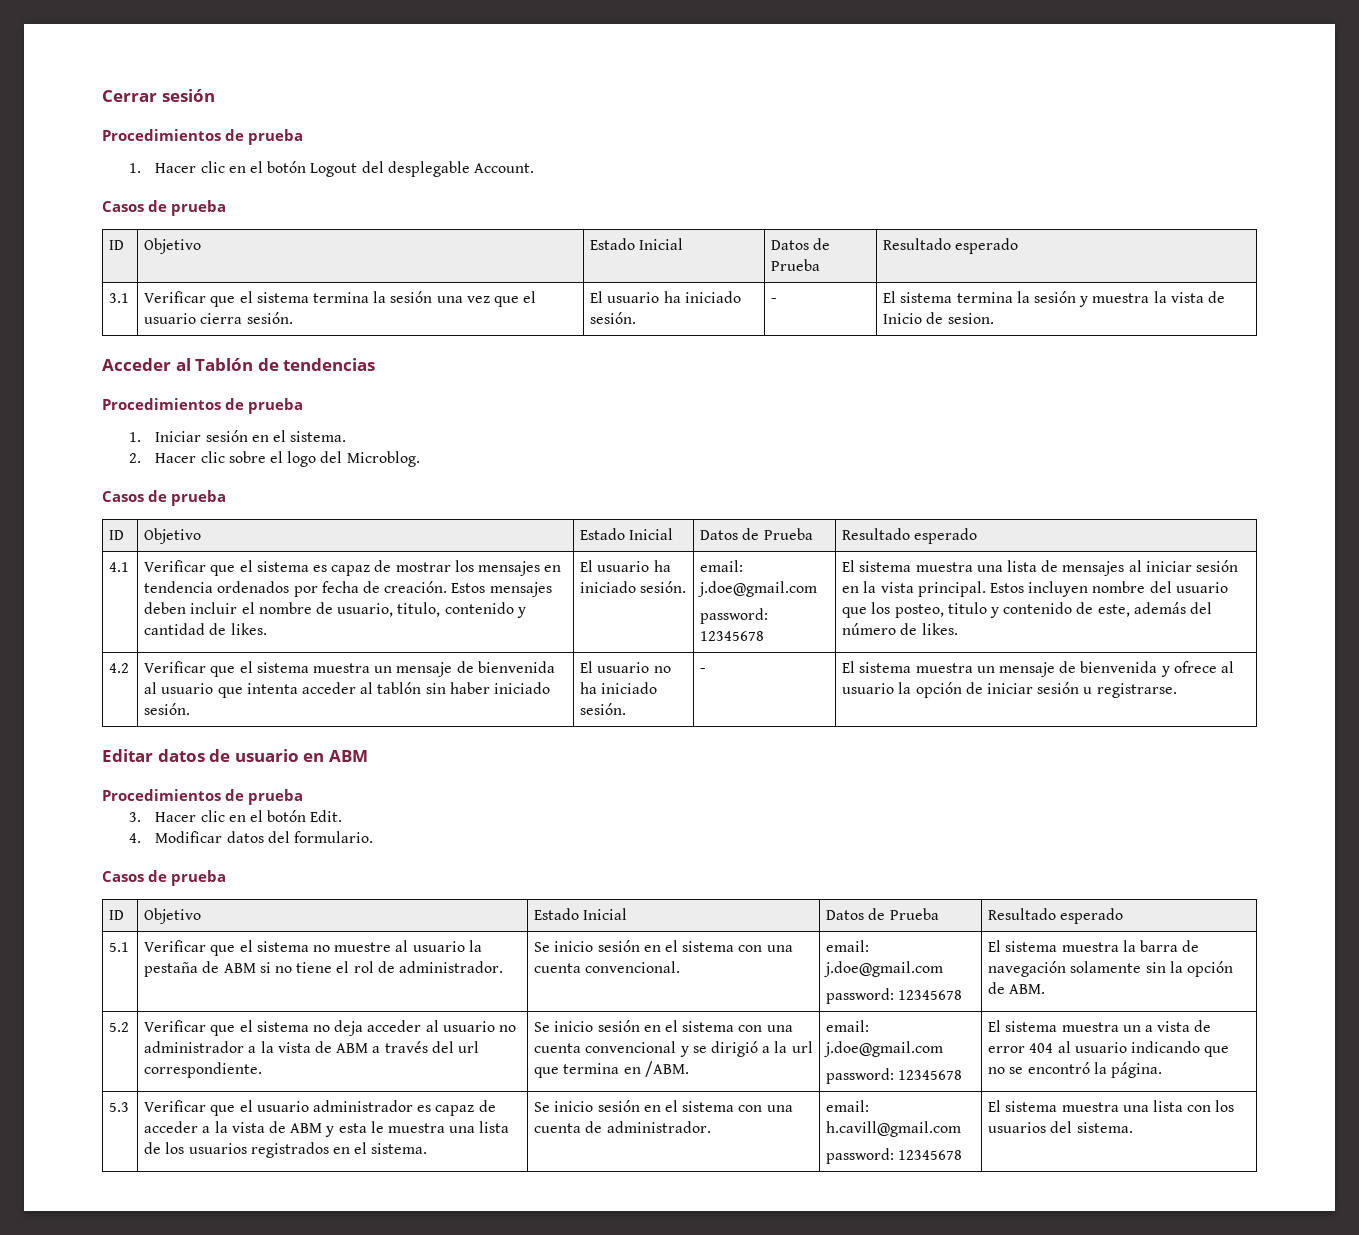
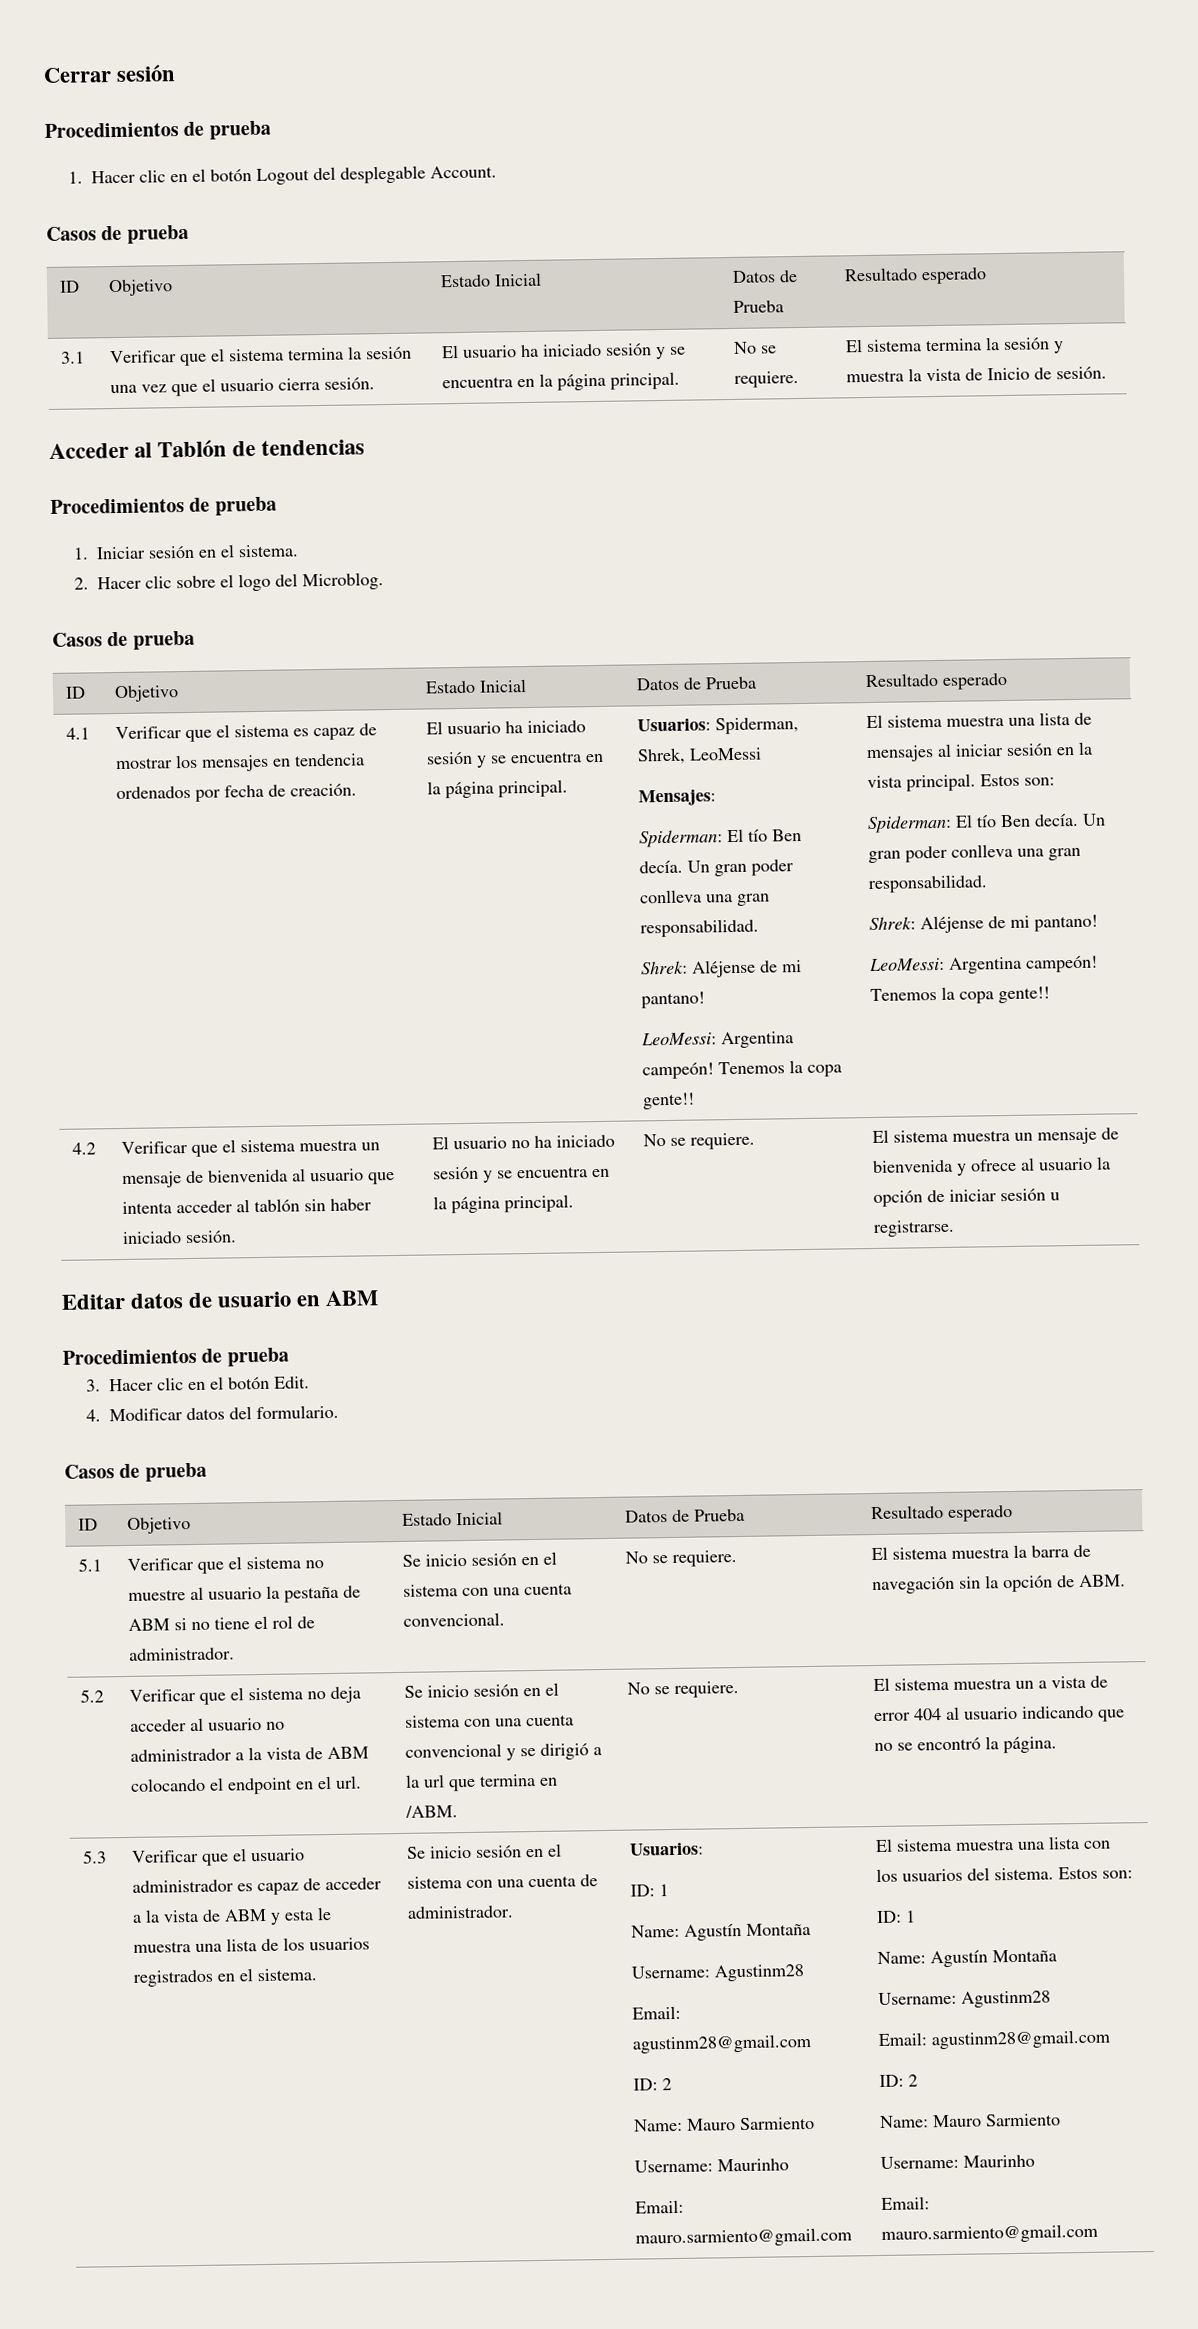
- El usuario ha iniciado sesión. | -
+ El usuario ha iniciado sesión y se encuentra en la página principal. | No se requiere.
- El sistema termina la sesión y muestra la vista de Inicio de sesion.
+ El sistema termina la sesión y muestra la vista de Inicio de sesión.
- Verificar que el sistema es capaz de mostrar los mensajes en tendencia ordenados por fecha de creación. Estos mensajes deben incluir el nombre de usuario, titulo, contenido y cantidad de likes. | El usuario ha iniciado sesión. | email: j.doe@gmail.com
- password: 12345678
+ Verificar que el sistema es capaz de mostrar los mensajes en tendencia ordenados por fecha de creación. | El usuario ha iniciado sesión y se encuentra en la página principal. | Usuarios: Spiderman, Shrek, LeoMessi
+ Mensajes:
+ Spiderman: El tío Ben decía. Un gran poder conlleva una gran responsabilidad.
+ Shrek: Aléjense de mi pantano!
+ LeoMessi: Argentina campeón! Tenemos la copa gente!!
- El sistema muestra una lista de mensajes al iniciar sesión en la vista principal. Estos incluyen nombre del usuario que los posteo, titulo y contenido de este, además del número de likes.
+ El sistema muestra una lista de mensajes al iniciar sesión en la vista principal. Estos son:
+ Spiderman: El tío Ben decía. Un gran poder conlleva una gran responsabilidad.
+ Shrek: Aléjense de mi pantano!
+ LeoMessi: Argentina campeón! Tenemos la copa gente!!
- El usuario no ha iniciado sesión. | -
+ El usuario no ha iniciado sesión y se encuentra en la página principal. | No se requiere.
- Se inicio sesión en el sistema con una cuenta convencional. | email: j.doe@gmail.com
- password: 12345678
+ Se inicio sesión en el sistema con una cuenta convencional. | No se requiere.
- El sistema muestra la barra de navegación solamente sin la opción de ABM.
+ El sistema muestra la barra de navegación sin la opción de ABM.
- Verificar que el sistema no deja acceder al usuario no administrador a la vista de ABM a través del url correspondiente.
+ Verificar que el sistema no deja acceder al usuario no administrador a la vista de ABM colocando el endpoint en el url.
- Se inicio sesión en el sistema con una cuenta convencional y se dirigió a la url que termina en /ABM. | email: j.doe@gmail.com
- password: 12345678
+ Se inicio sesión en el sistema con una cuenta convencional y se dirigió a la url que termina en /ABM. | No se requiere.
- Se inicio sesión en el sistema con una cuenta de administrador. | email: h.cavill@gmail.com
- password: 12345678
+ Se inicio sesión en el sistema con una cuenta de administrador. | Usuarios:
+ ID: 1
+ Name: Agustín Montaña
+ Username: Agustinm28
+ Email: agustinm28@gmail.com
+ ID: 2
+ Name: Mauro Sarmiento
+ Username: Maurinho
+ Email: mauro.sarmiento@gmail.com
- El sistema muestra una lista con los usuarios del sistema.
+ El sistema muestra una lista con los usuarios del sistema. Estos son:
+ ID: 1
+ Name: Agustín Montaña
+ Username: Agustinm28
+ Email: agustinm28@gmail.com
+ ID: 2
+ Name: Mauro Sarmiento
+ Username: Maurinho
+ Email: mauro.sarmiento@gmail.com

